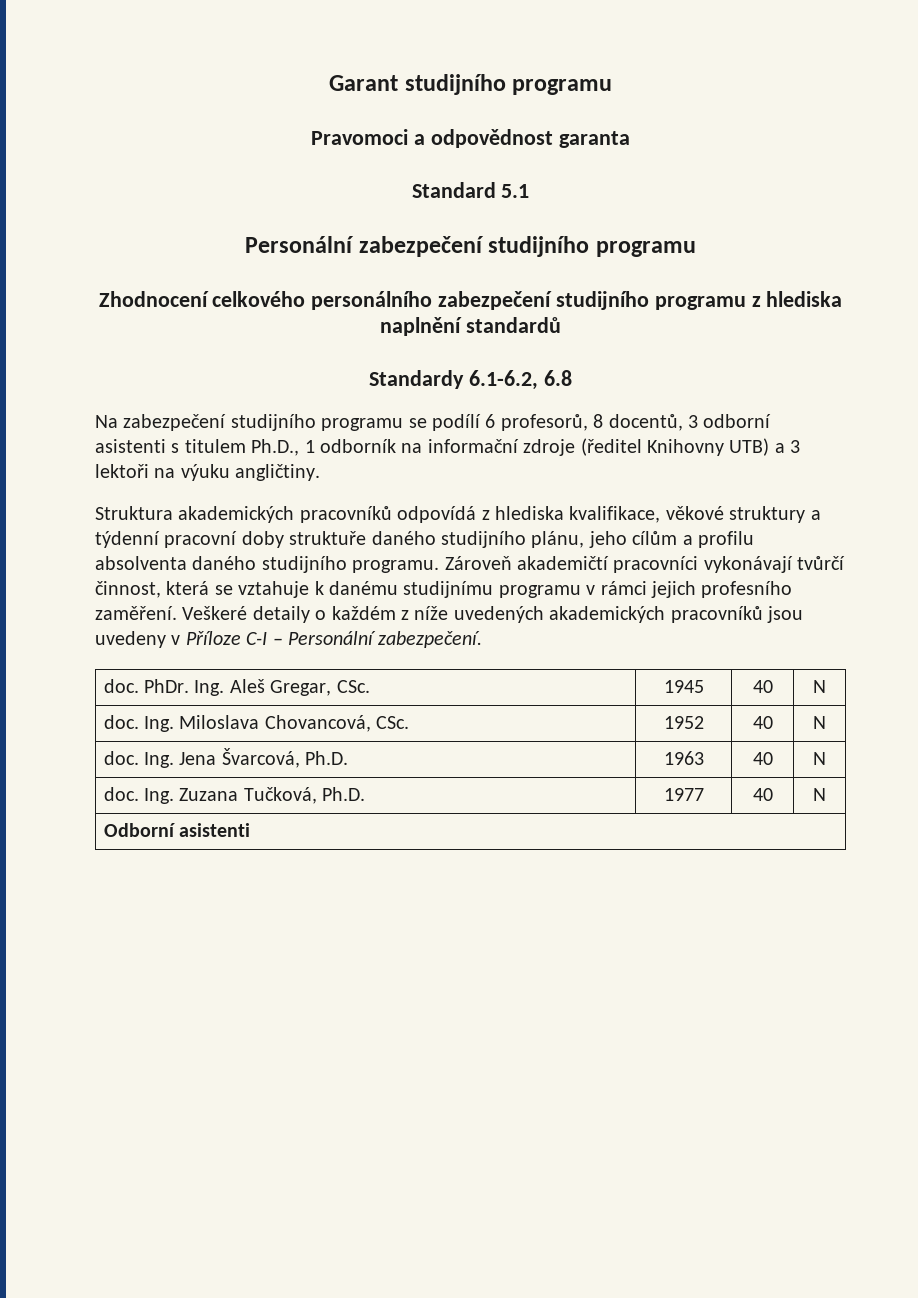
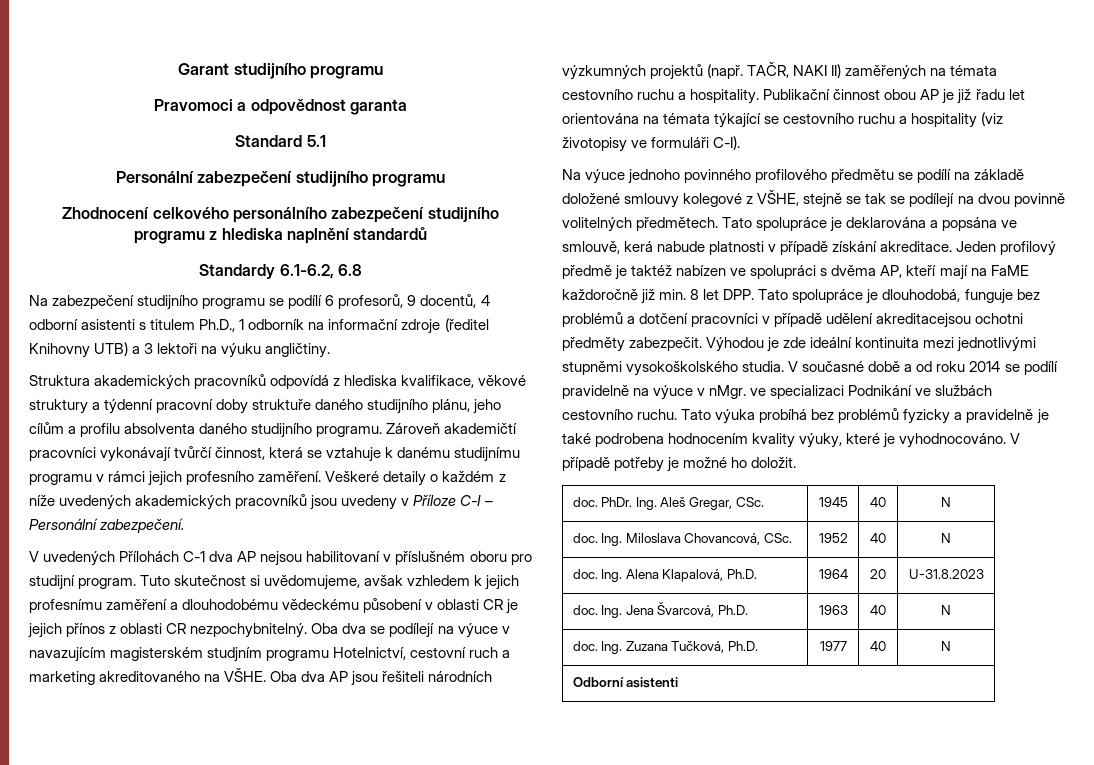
- Na zabezpečení studijního programu se podílí 6 profesorů, 8 docentů, 3 odborní asistenti s titulem Ph.D., 1 odborník na informační zdroje (ředitel Knihovny UTB) a 3 lektoři na výuku angličtiny.
+ Na zabezpečení studijního programu se podílí 6 profesorů, 9 docentů, 4 odborní asistenti s titulem Ph.D., 1 odborník na informační zdroje (ředitel Knihovny UTB) a 3 lektoři na výuku angličtiny.
+ V uvedených Přílohách C-1 dva AP nejsou habilitovaní v příslušném oboru pro studijní program. Tuto skutečnost si uvědomujeme, avšak vzhledem k jejich profesnímu zaměření a dlouhodobému vědeckému působení v oblasti CR je jejich přínos z oblasti CR nezpochybnitelný. Oba dva se podílejí na výuce v navazujícím magisterském studjním programu Hotelnictví, cestovní ruch a marketing akreditovaného na VŠHE. Oba dva AP jsou řešiteli národních výzkumných projektů (např. TAČR, NAKI II) zaměřených na témata cestovního ruchu a hospitality. Publikační činnost obou AP je již řadu let orientována na témata týkající se cestovního ruchu a hospitality (viz životopisy ve formuláři C-I).
+ Na výuce jednoho povinného profilového předmětu se podílí na základě doložené smlouvy kolegové z VŠHE, stejně se tak se podílejí na dvou povinně volitelných předmětech. Tato spolupráce je deklarována a popsána ve smlouvě, kerá nabude platnosti v případě získání akreditace. Jeden profilový předmě je taktéž nabízen ve spolupráci s dvěma AP, kteří mají na FaME každoročně již min. 8 let DPP. Tato spolupráce je dlouhodobá, funguje bez problémů a dotčení pracovníci v případě udělení akreditacejsou ochotni předměty zabezpečit. Výhodou je zde ideální kontinuita mezi jednotlivými stupněmi vysokoškolského studia. V současné době a od roku 2014 se podílí pravidelně na výuce v nMgr. ve specializaci Podnikání ve službách cestovního ruchu. Tato výuka probíhá bez problémů fyzicky a pravidelně je také podrobena hodnocením kvality výuky, které je vyhodnocováno. V případě potřeby je možné ho doložit.
+ doc. Ing. Alena Klapalová, Ph.D. | 1964 | 20 | U-31.8.2023

